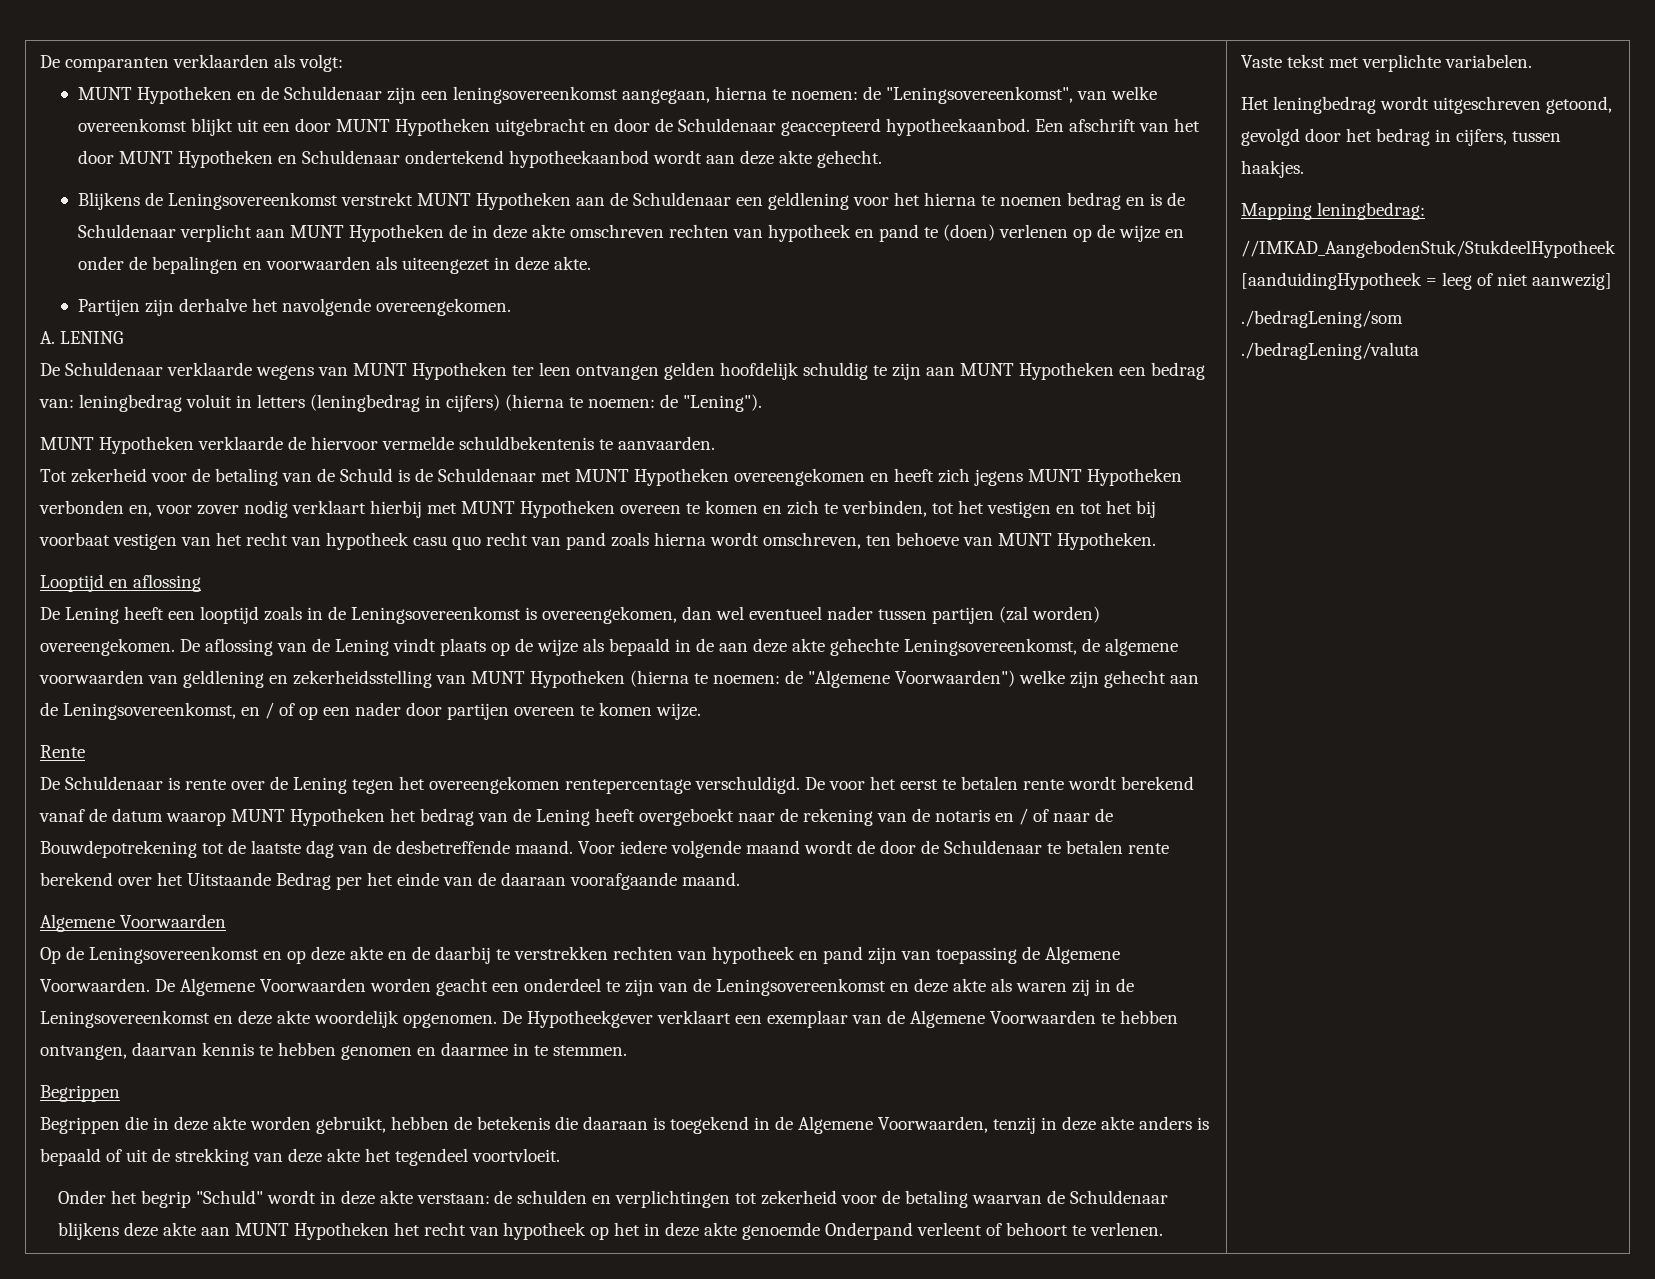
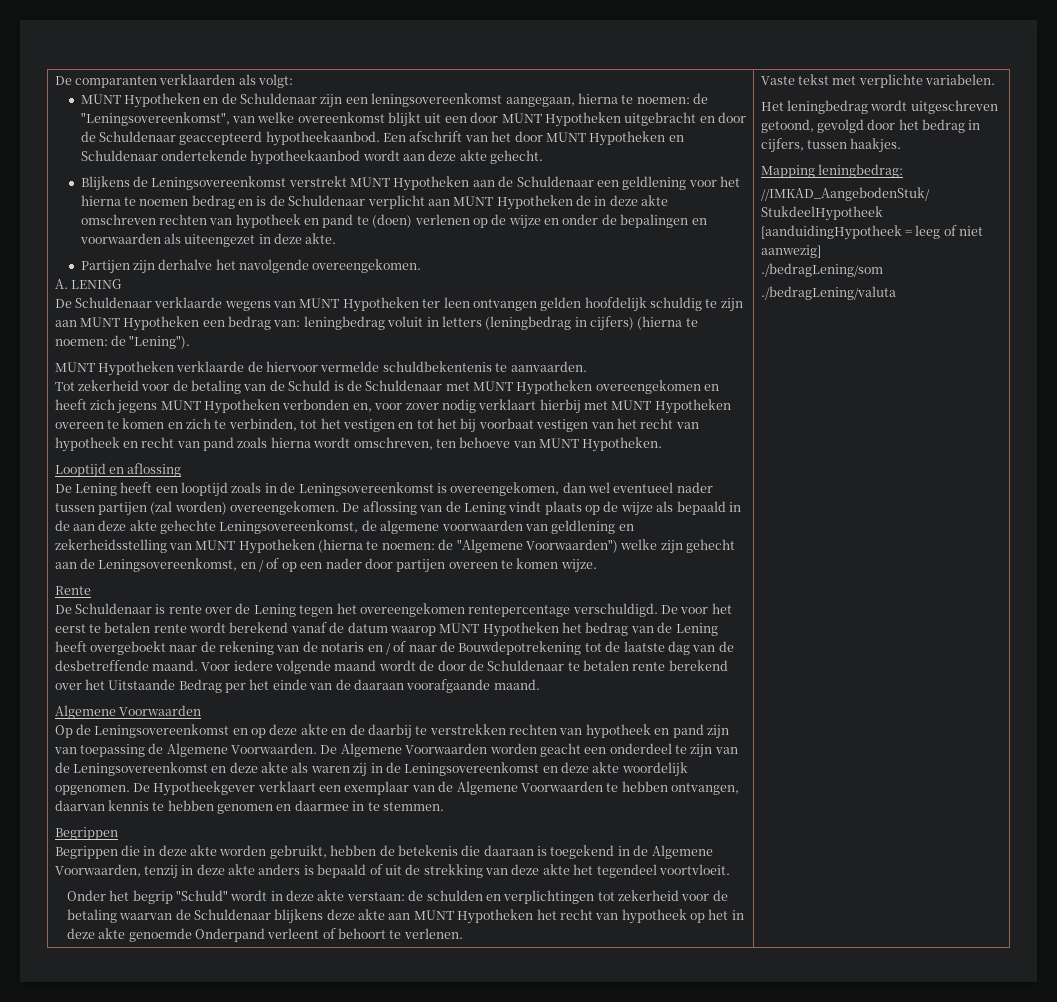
- Een afschrift van het door MUNT Hypotheken en Schuldenaar ondertekend hypotheekaanbod wordt aan deze akte gehecht.
+ Een afschrift van het door MUNT Hypotheken en Schuldenaar ondertekende hypotheekaanbod wordt aan deze akte gehecht.
- Tot zekerheid voor de betaling van de Schuld is de Schuldenaar met MUNT Hypotheken overeengekomen en heeft zich jegens MUNT Hypotheken verbonden en, voor zover nodig verklaart hierbij met MUNT Hypotheken overeen te komen en zich te verbinden, tot het vestigen en tot het bij voorbaat vestigen van het recht van hypotheek casu quo recht van pand zoals hierna wordt omschreven, ten behoeve van MUNT Hypotheken.
+ Tot zekerheid voor de betaling van de Schuld is de Schuldenaar met MUNT Hypotheken overeengekomen en heeft zich jegens MUNT Hypotheken verbonden en, voor zover nodig verklaart hierbij met MUNT Hypotheken overeen te komen en zich te verbinden, tot het vestigen en tot het bij voorbaat vestigen van het recht van hypotheek en recht van pand zoals hierna wordt omschreven, ten behoeve van MUNT Hypotheken.

